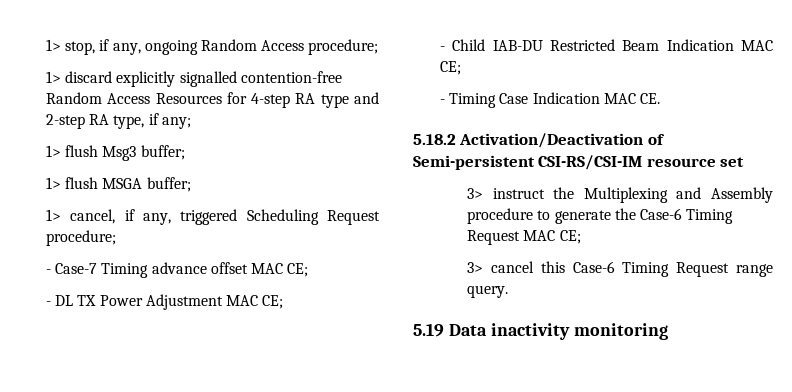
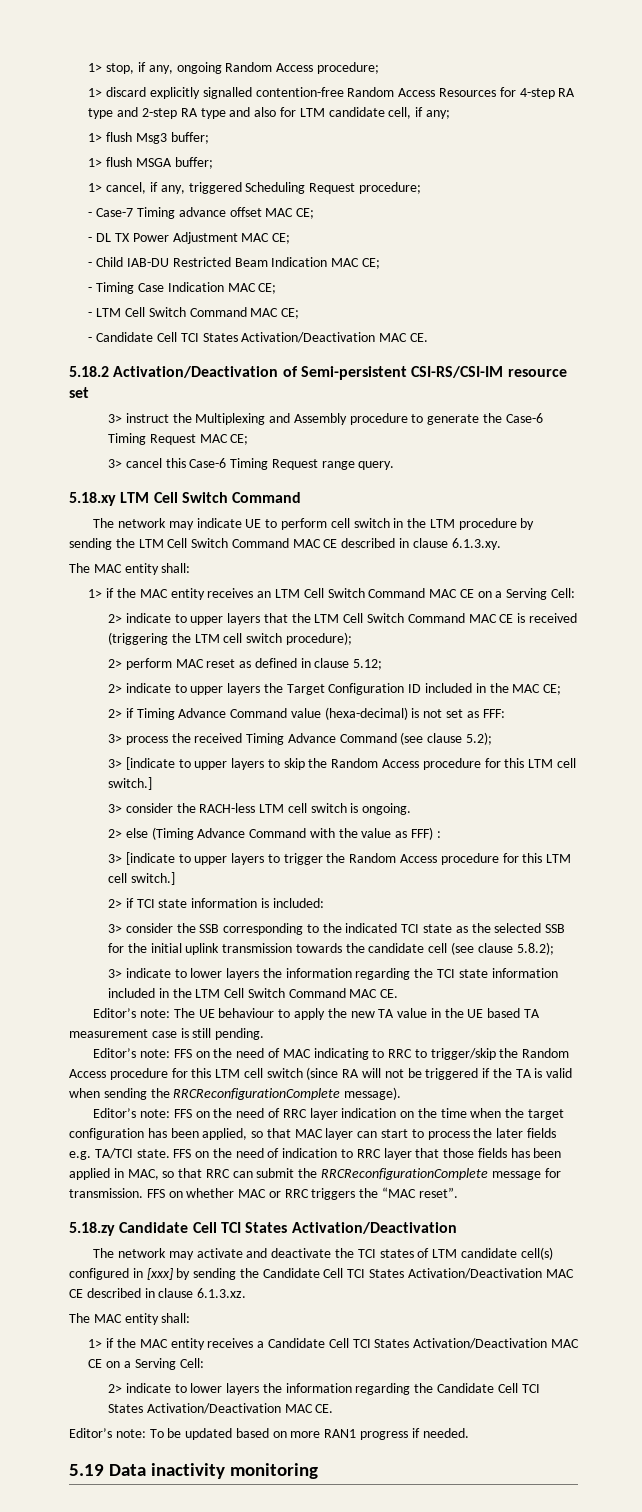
- 1> discard explicitly signalled contention-free Random Access Resources for 4-step RA type and 2-step RA type, if any;
+ 1> discard explicitly signalled contention-free Random Access Resources for 4-step RA type and 2-step RA type and also for LTM candidate cell, if any;
- - Timing Case Indication MAC CE.
+ - Timing Case Indication MAC CE;
+ - LTM Cell Switch Command MAC CE;
+ - Candidate Cell TCI States Activation/Deactivation MAC CE.
+ 5.18.xy LTM Cell Switch Command
+ The network may indicate UE to perform cell switch in the LTM procedure by sending the LTM Cell Switch Command MAC CE described in clause 6.1.3.xy.
+ The MAC entity shall:
+ 1> if the MAC entity receives an LTM Cell Switch Command MAC CE on a Serving Cell:
+ 2> indicate to upper layers that the LTM Cell Switch Command MAC CE is received (triggering the LTM cell switch procedure);
+ 2> perform MAC reset as defined in clause 5.12;
+ 2> indicate to upper layers the Target Configuration ID included in the MAC CE;
+ 2> if Timing Advance Command value (hexa-decimal) is not set as FFF:
+ 3> process the received Timing Advance Command (see clause 5.2);
+ 3> [indicate to upper layers to skip the Random Access procedure for this LTM cell switch.]
+ 3> consider the RACH-less LTM cell switch is ongoing.
+ 2> else (Timing Advance Command with the value as FFF) :
+ 3> [indicate to upper layers to trigger the Random Access procedure for this LTM cell switch.]
+ 2> if TCI state information is included:
+ 3> consider the SSB corresponding to the indicated TCI state as the selected SSB for the initial uplink transmission towards the candidate cell (see clause 5.8.2);
+ 3> indicate to lower layers the information regarding the TCI state information included in the LTM Cell Switch Command MAC CE.
+ Editor’s note: The UE behaviour to apply the new TA value in the UE based TA measurement case is still pending.
+ Editor’s note: FFS on the need of MAC indicating to RRC to trigger/skip the Random Access procedure for this LTM cell switch (since RA will not be triggered if the TA is valid when sending the RRCReconfigurationComplete message).
+ Editor’s note: FFS on the need of RRC layer indication on the time when the target configuration has been applied, so that MAC layer can start to process the later fields e.g. TA/TCI state. FFS on the need of indication to RRC layer that those fields has been applied in MAC, so that RRC can submit the RRCReconfigurationComplete message for transmission. FFS on whether MAC or RRC triggers the “MAC reset”.
+ 5.18.zy Candidate Cell TCI States Activation/Deactivation
+ The network may activate and deactivate the TCI states of LTM candidate cell(s) configured in [xxx] by sending the Candidate Cell TCI States Activation/Deactivation MAC CE described in clause 6.1.3.xz.
+ The MAC entity shall:
+ 1> if the MAC entity receives a Candidate Cell TCI States Activation/Deactivation MAC CE on a Serving Cell:
+ 2> indicate to lower layers the information regarding the Candidate Cell TCI States Activation/Deactivation MAC CE.
+ Editor’s note: To be updated based on more RAN1 progress if needed.

